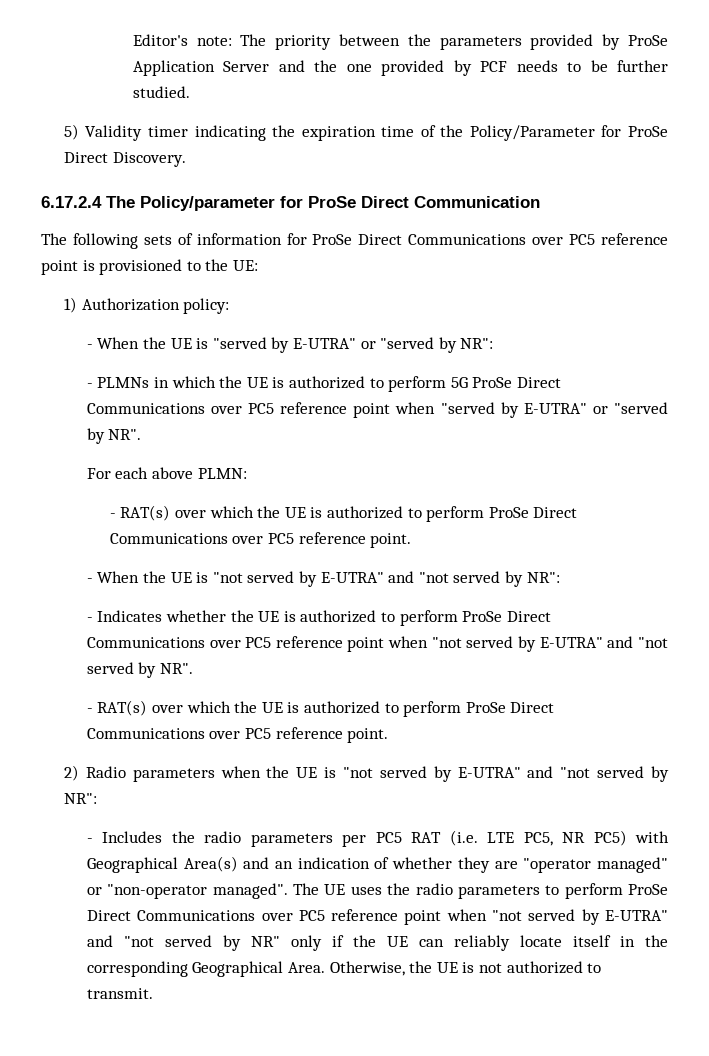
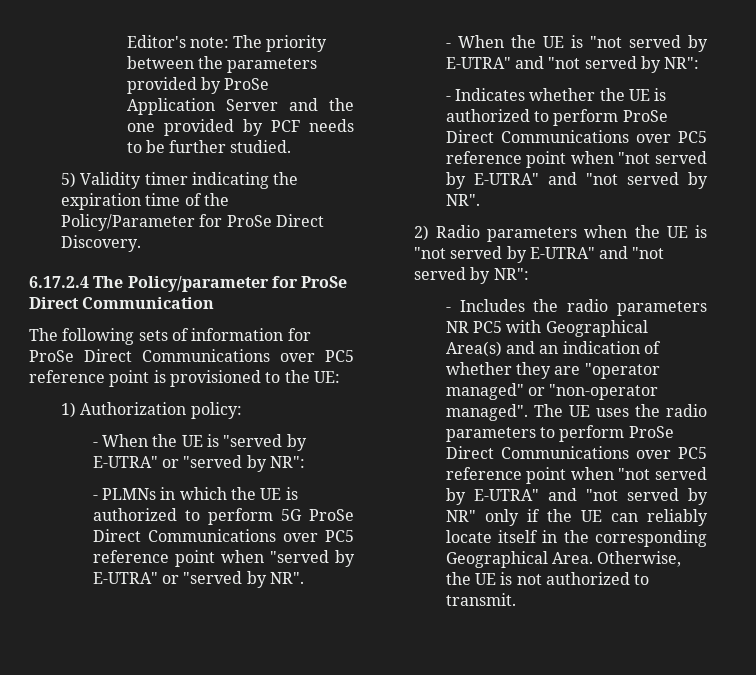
- For each above PLMN:
- - RAT(s) over which the UE is authorized to perform ProSe Direct Communications over PC5 reference point.
  - Indicates whether the UE is authorized to perform ProSe Direct Communications over PC5 reference point when "not served by E-UTRA" and "not served by NR".
- - RAT(s) over which the UE is authorized to perform ProSe Direct Communications over PC5 reference point.
- - Includes the radio parameters per PC5 RAT (i.e. LTE PC5, NR PC5) with Geographical Area(s) and an indication of whether they are "operator managed" or "non-operator managed".
+ - Includes the radio parameters NR PC5 with Geographical Area(s) and an indication of whether they are "operator managed" or "non-operator managed".

